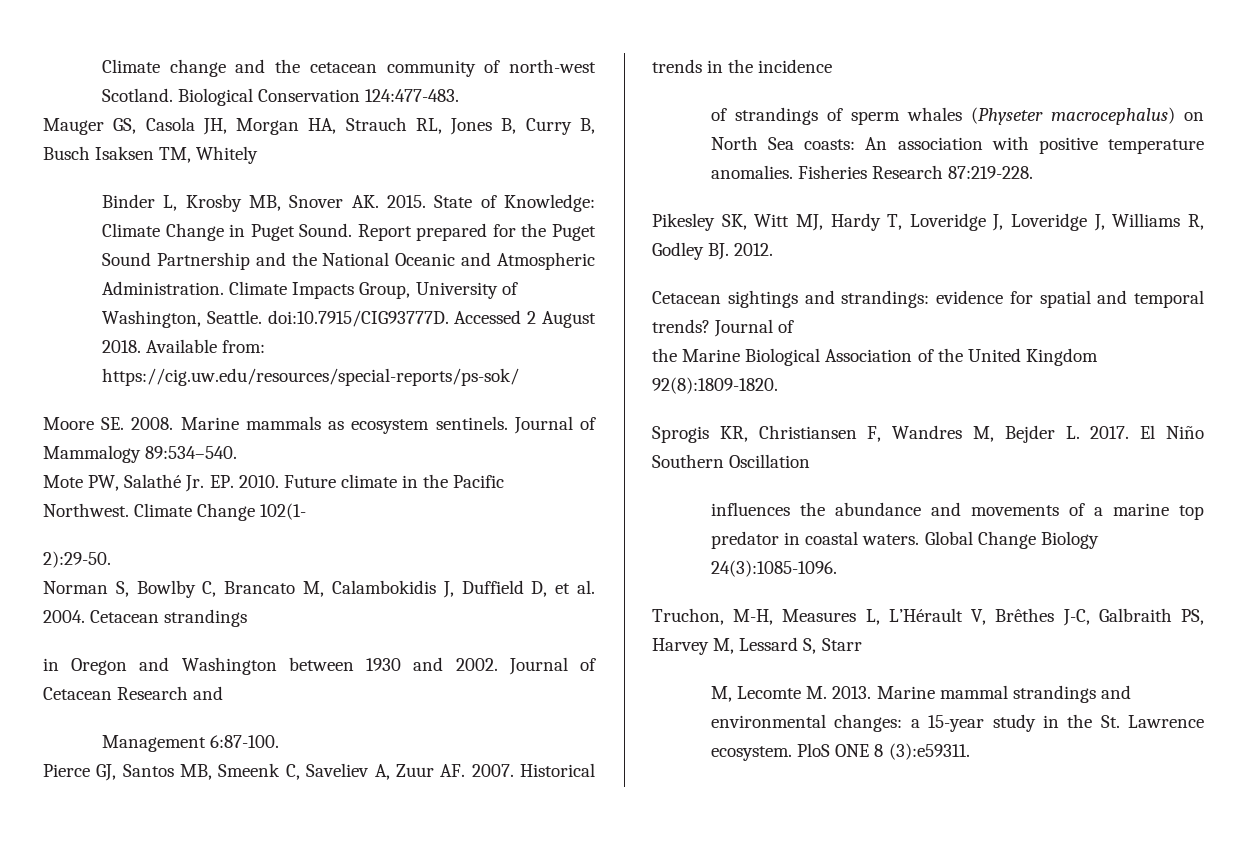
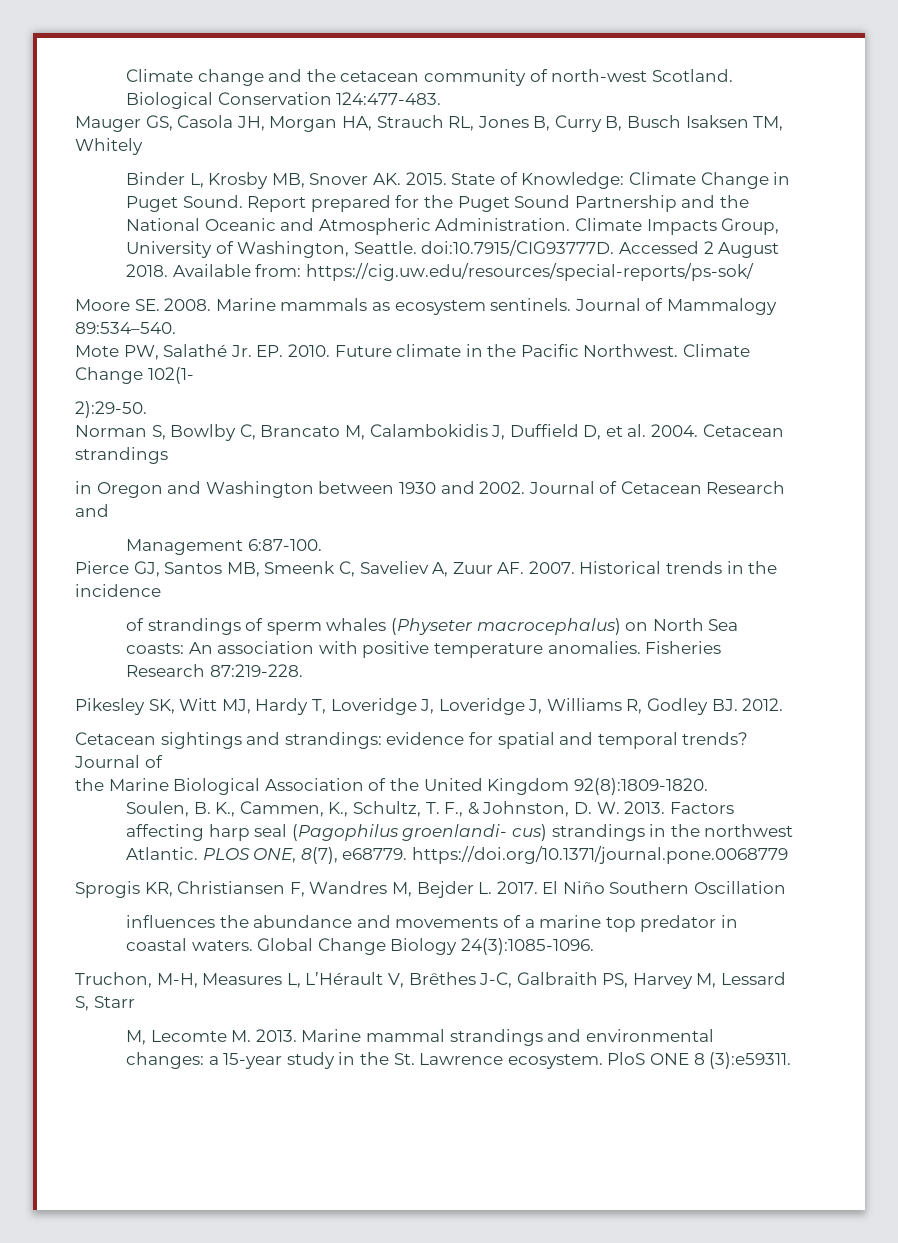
+ Soulen, B. K., Cammen, K., Schultz, T. F., & Johnston, D. W. 2013. Factors affecting harp seal (Pagophilus groenlandi- cus) strandings in the northwest Atlantic. PLOS ONE, 8(7), e68779. https://doi.org/10.1371/journal.pone.0068779

